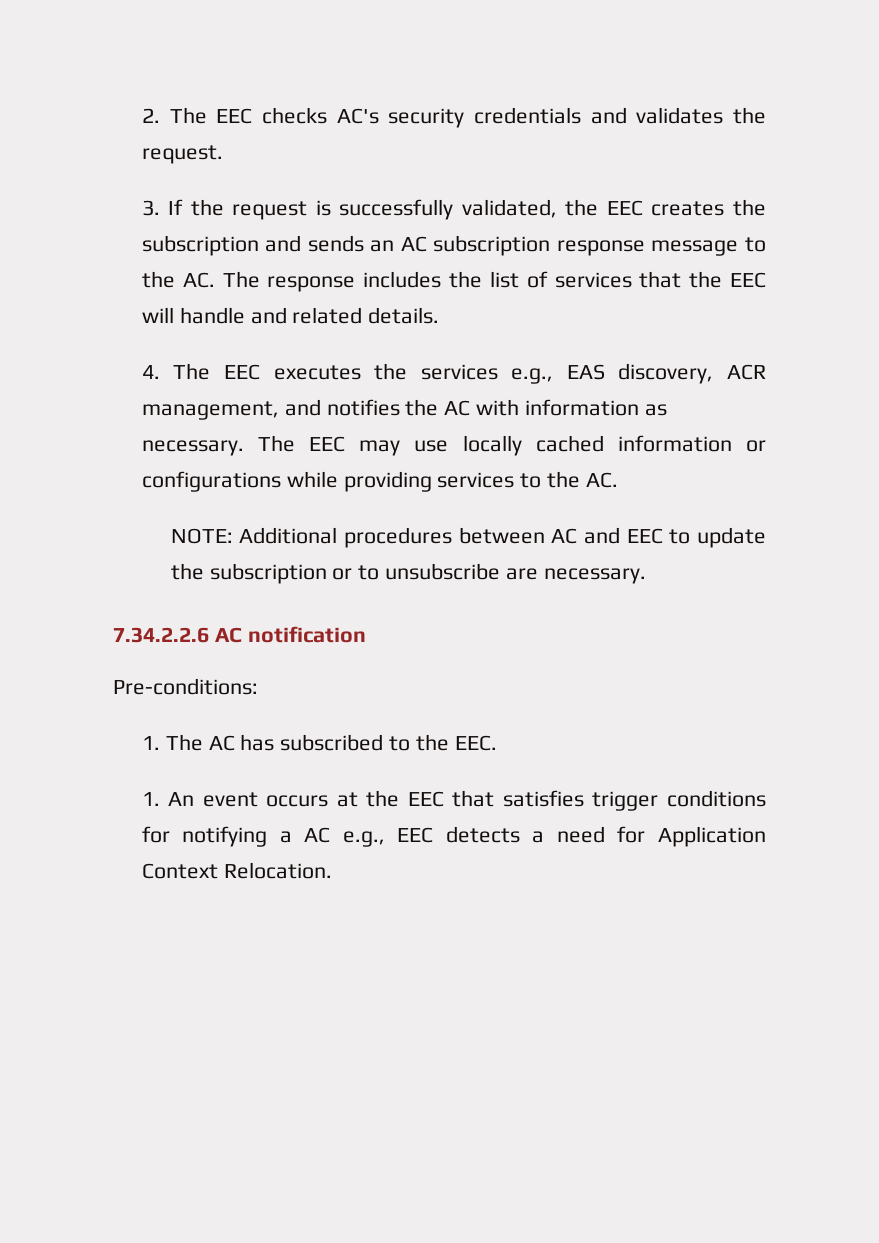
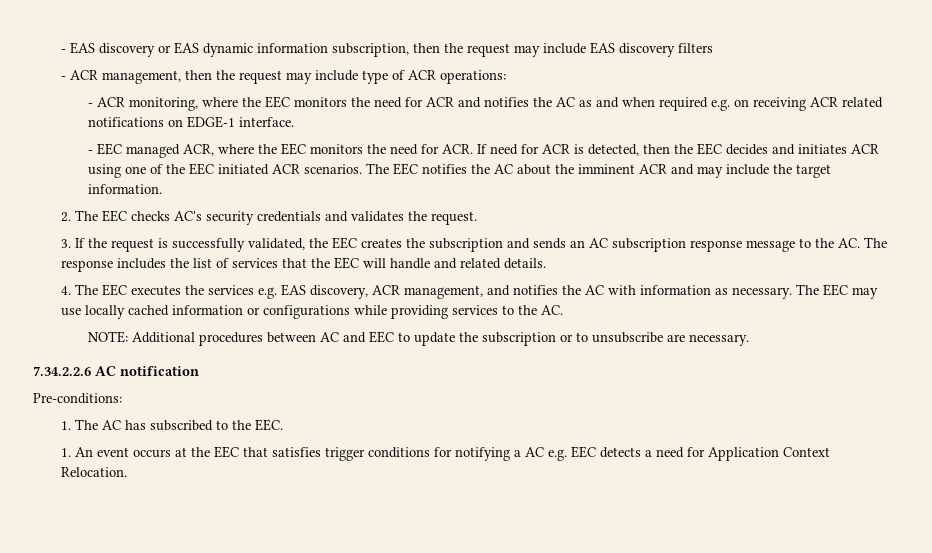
+ - EAS discovery or EAS dynamic information subscription, then the request may include EAS discovery filters
+ - ACR management, then the request may include type of ACR operations:
+ - ACR monitoring, where the EEC monitors the need for ACR and notifies the AC as and when required e.g. on receiving ACR related notifications on EDGE-1 interface.
+ - EEC managed ACR, where the EEC monitors the need for ACR. If need for ACR is detected, then the EEC decides and initiates ACR using one of the EEC initiated ACR scenarios. The EEC notifies the AC about the imminent ACR and may include the target information.
- 4. The EEC executes the services e.g., EAS discovery, ACR management, and notifies the AC with information as necessary.
+ 4. The EEC executes the services e.g. EAS discovery, ACR management, and notifies the AC with information as necessary.
- 1. An event occurs at the EEC that satisfies trigger conditions for notifying a AC e.g., EEC detects a need for Application Context Relocation.
+ 1. An event occurs at the EEC that satisfies trigger conditions for notifying a AC e.g. EEC detects a need for Application Context Relocation.

